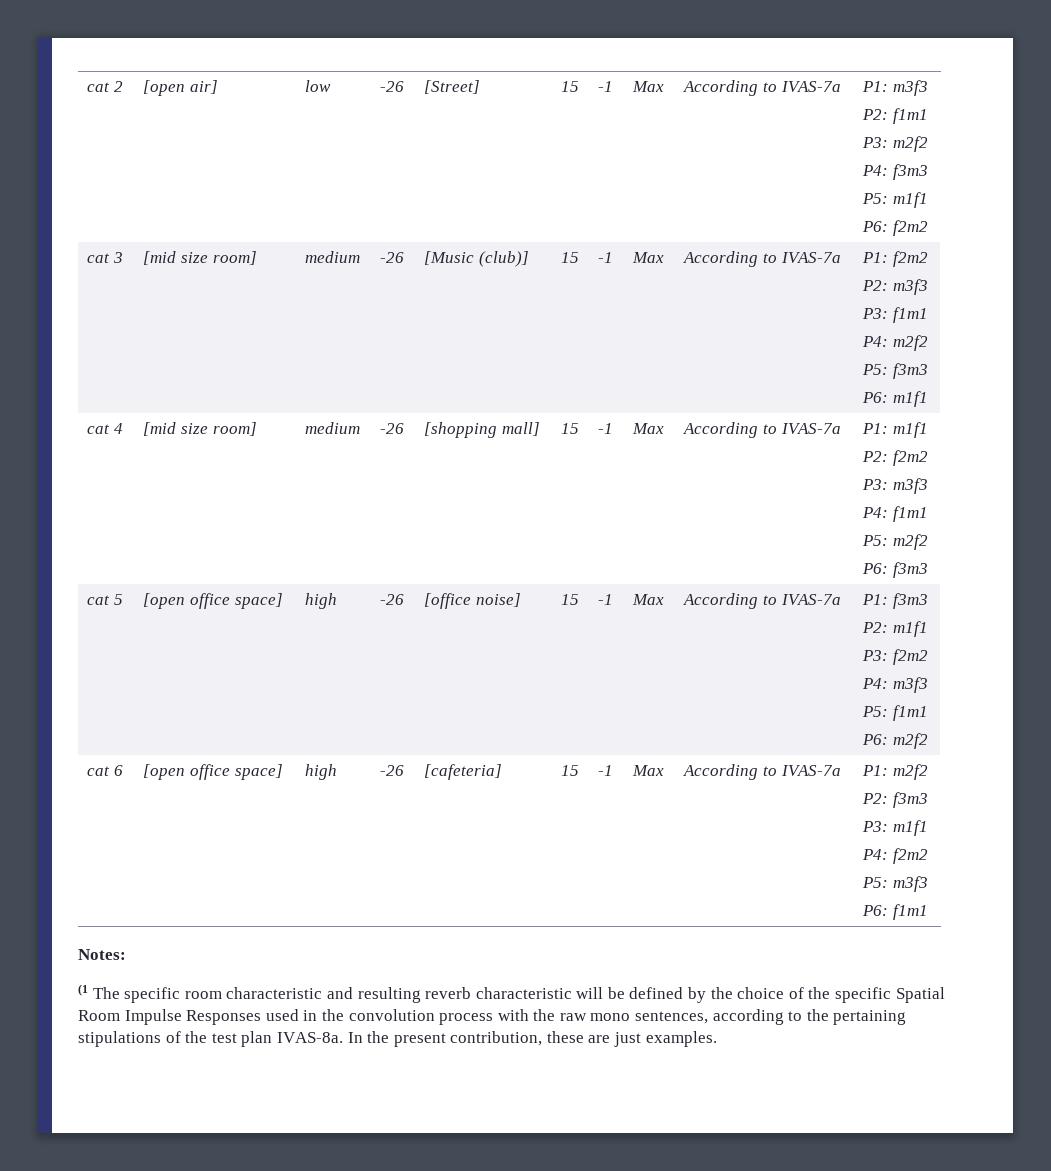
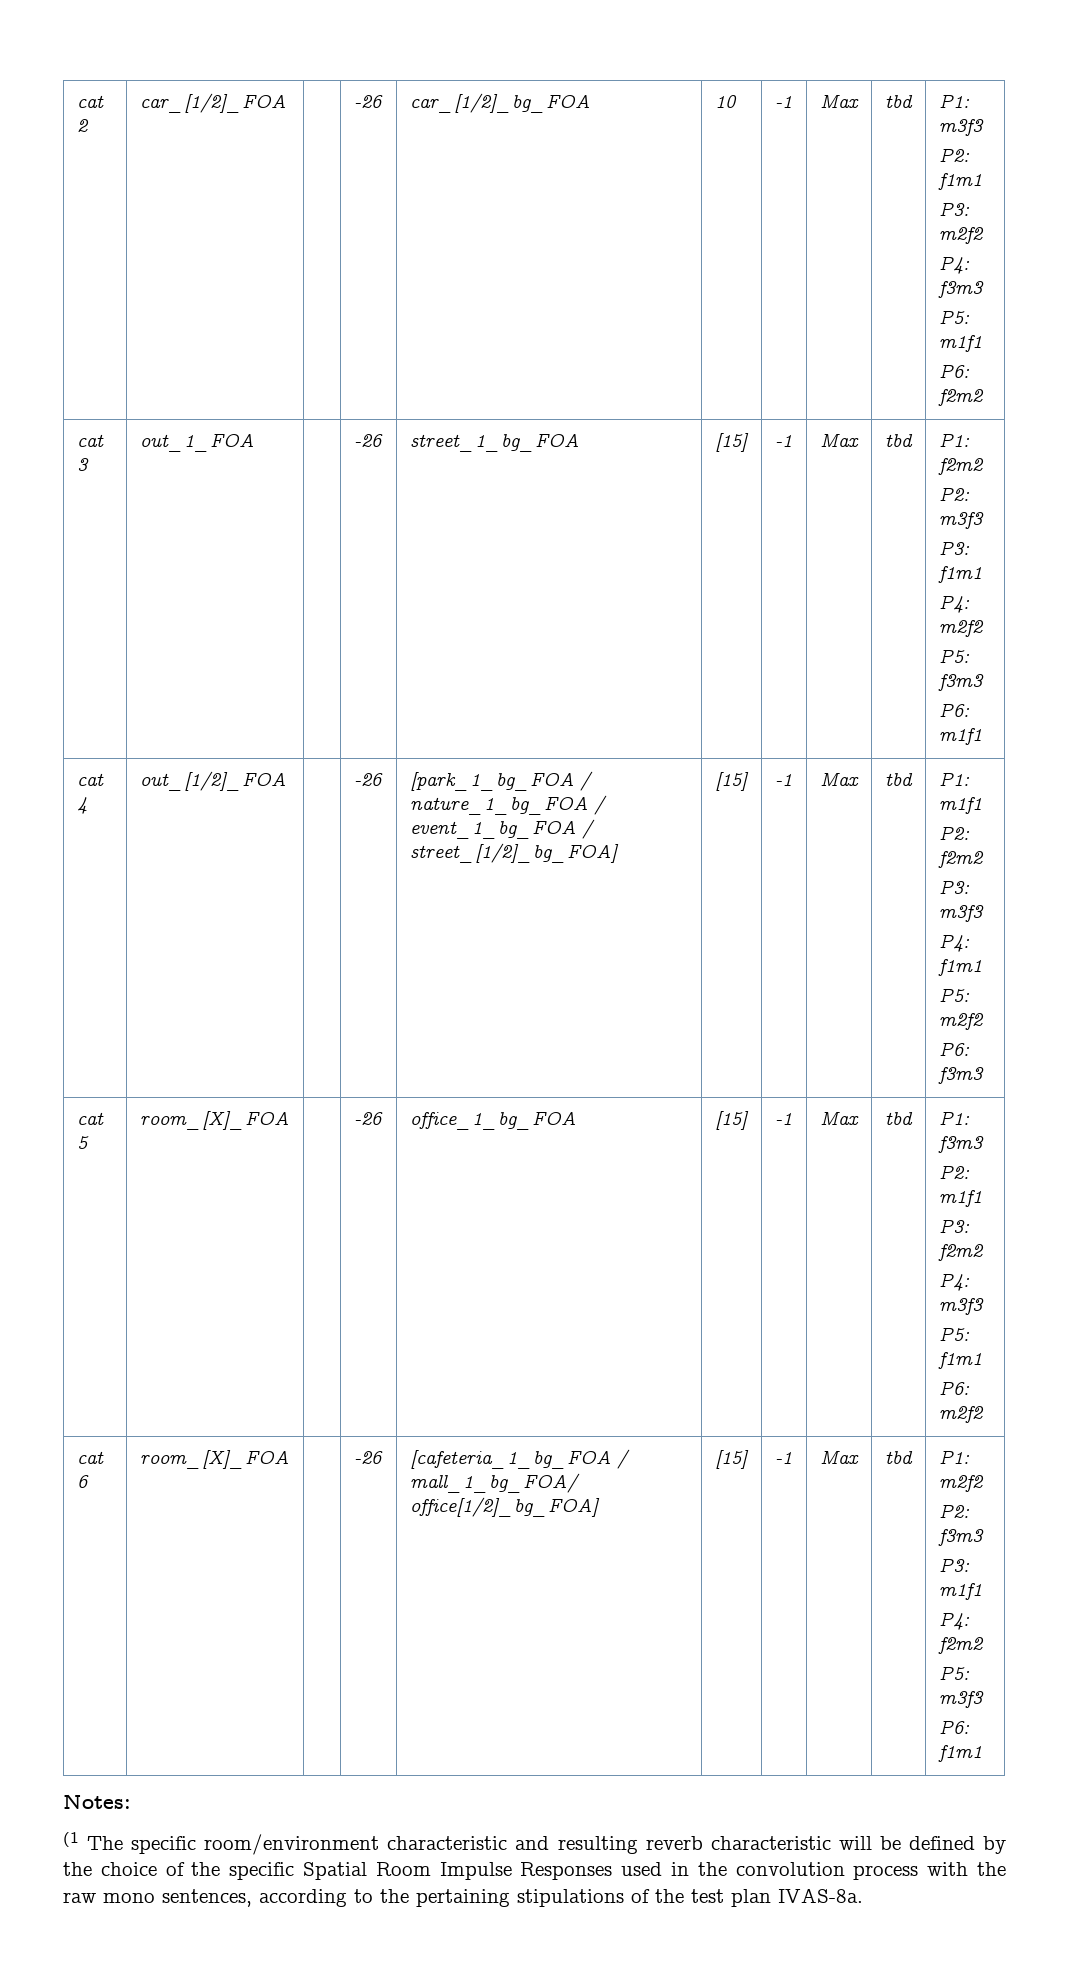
- cat 2 | [open air] | low | -26 | [Street] | 15 | -1 | Max | According to IVAS-7a | P1: m3f3
+ cat 2 | car_[1/2]_FOA | | -26 | car_[1/2]_bg_FOA | 10 | -1 | Max | tbd | P1: m3f3
- cat 3 | [mid size room] | medium | -26 | [Music (club)] | 15 | -1 | Max | According to IVAS-7a | P1: f2m2
+ cat 3 | out_1_FOA | | -26 | street_1_bg_FOA | [15] | -1 | Max | tbd | P1: f2m2
- cat 4 | [mid size room] | medium | -26 | [shopping mall] | 15 | -1 | Max | According to IVAS-7a | P1: m1f1
+ cat 4 | out_[1/2]_FOA | | -26 | [park_1_bg_FOA / nature_1_bg_FOA / event_1_bg_FOA / street_[1/2]_bg_FOA] | [15] | -1 | Max | tbd | P1: m1f1
- cat 5 | [open office space] | high | -26 | [office noise] | 15 | -1 | Max | According to IVAS-7a | P1: f3m3
+ cat 5 | room_[X]_FOA | | -26 | office_1_bg_FOA | [15] | -1 | Max | tbd | P1: f3m3
- cat 6 | [open office space] | high | -26 | [cafeteria] | 15 | -1 | Max | According to IVAS-7a | P1: m2f2
+ cat 6 | room_[X]_FOA | | -26 | [cafeteria_1_bg_FOA / mall_1_bg_FOA/ office[1/2]_bg_FOA] | [15] | -1 | Max | tbd | P1: m2f2
- (1 The specific room characteristic and resulting reverb characteristic will be defined by the choice of the specific Spatial Room Impulse Responses used in the convolution process with the raw mono sentences, according to the pertaining stipulations of the test plan IVAS-8a. In the present contribution, these are just examples.
+ (1 The specific room/environment characteristic and resulting reverb characteristic will be defined by the choice of the specific Spatial Room Impulse Responses used in the convolution process with the raw mono sentences, according to the pertaining stipulations of the test plan IVAS-8a.

